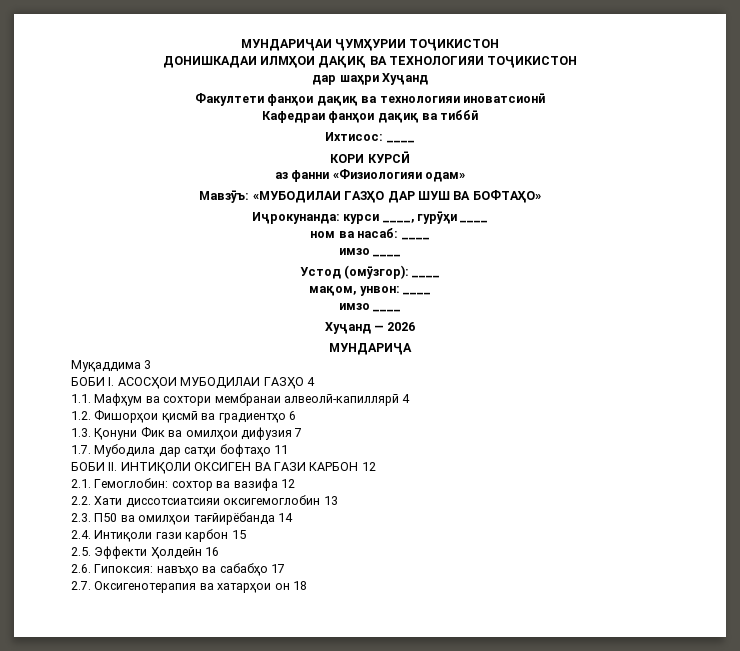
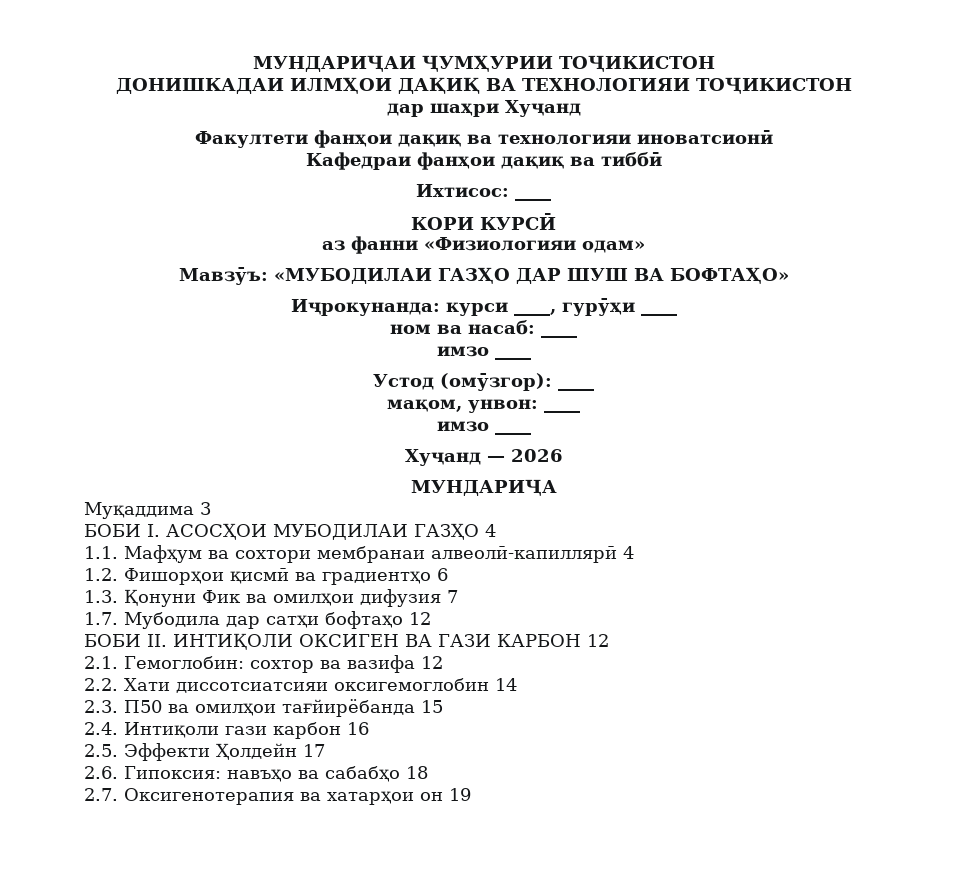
- 1.7. Мубодила дар сатҳи бофтаҳо 11
+ 1.7. Мубодила дар сатҳи бофтаҳо 12
- 2.2. Хати диссотсиатсияи оксигемоглобин 13
+ 2.2. Хати диссотсиатсияи оксигемоглобин 14
- 2.3. П50 ва омилҳои тағйирёбанда 14
+ 2.3. П50 ва омилҳои тағйирёбанда 15
- 2.4. Интиқоли гази карбон 15
+ 2.4. Интиқоли гази карбон 16
- 2.5. Эффекти Ҳолдейн 16
+ 2.5. Эффекти Ҳолдейн 17
- 2.6. Гипоксия: навъҳо ва сабабҳо 17
+ 2.6. Гипоксия: навъҳо ва сабабҳо 18
- 2.7. Оксигенотерапия ва хатарҳои он 18
+ 2.7. Оксигенотерапия ва хатарҳои он 19

